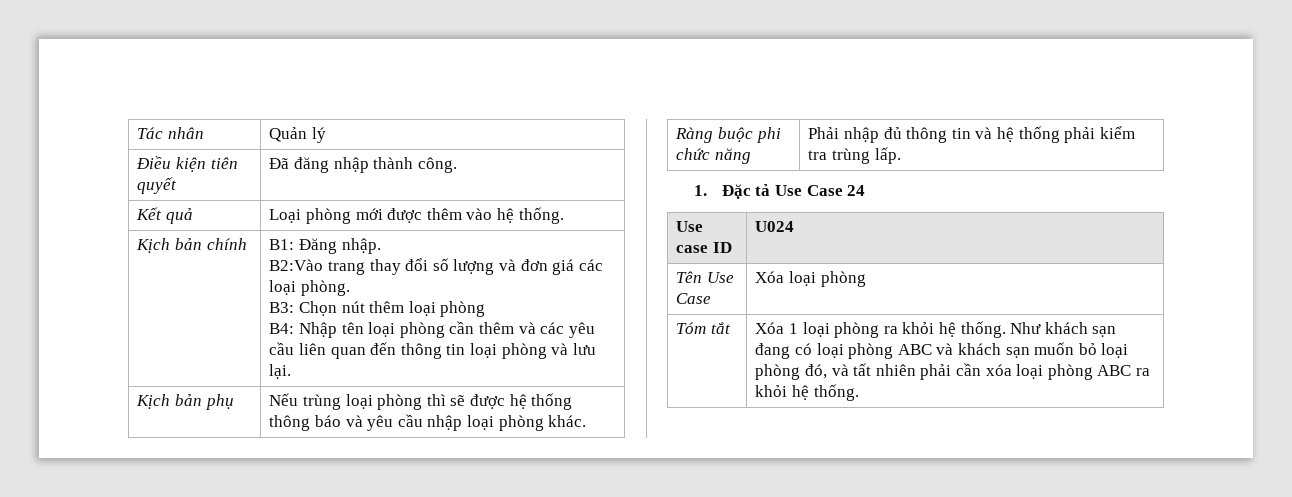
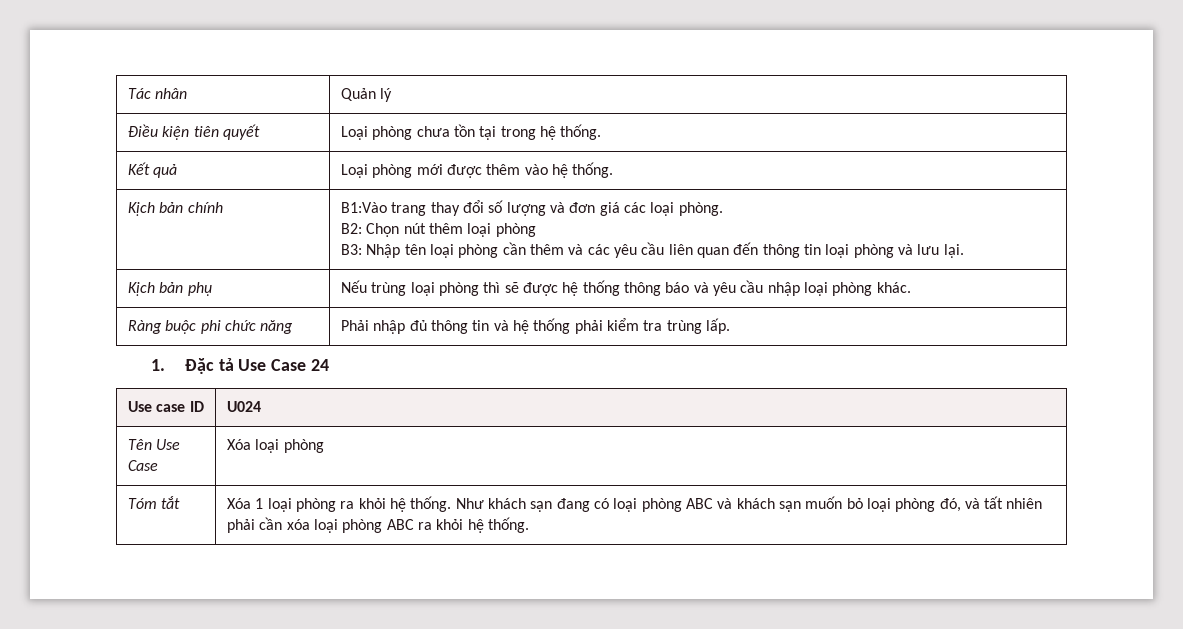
- Điều kiện tiên quyết | Đã đăng nhập thành công.
+ Điều kiện tiên quyết | Loại phòng chưa tồn tại trong hệ thống.
- B1: Đăng nhập.
- B2:Vào trang thay đổi số lượng và đơn giá các loại phòng.
+ B1:Vào trang thay đổi số lượng và đơn giá các loại phòng.
- B3: Chọn nút thêm loại phòng
+ B2: Chọn nút thêm loại phòng
- B4: Nhập tên loại phòng cần thêm và các yêu cầu liên quan đến thông tin loại phòng và lưu lại.
+ B3: Nhập tên loại phòng cần thêm và các yêu cầu liên quan đến thông tin loại phòng và lưu lại.

